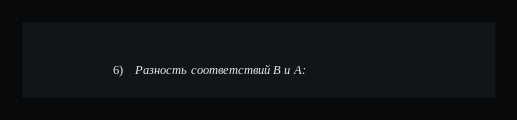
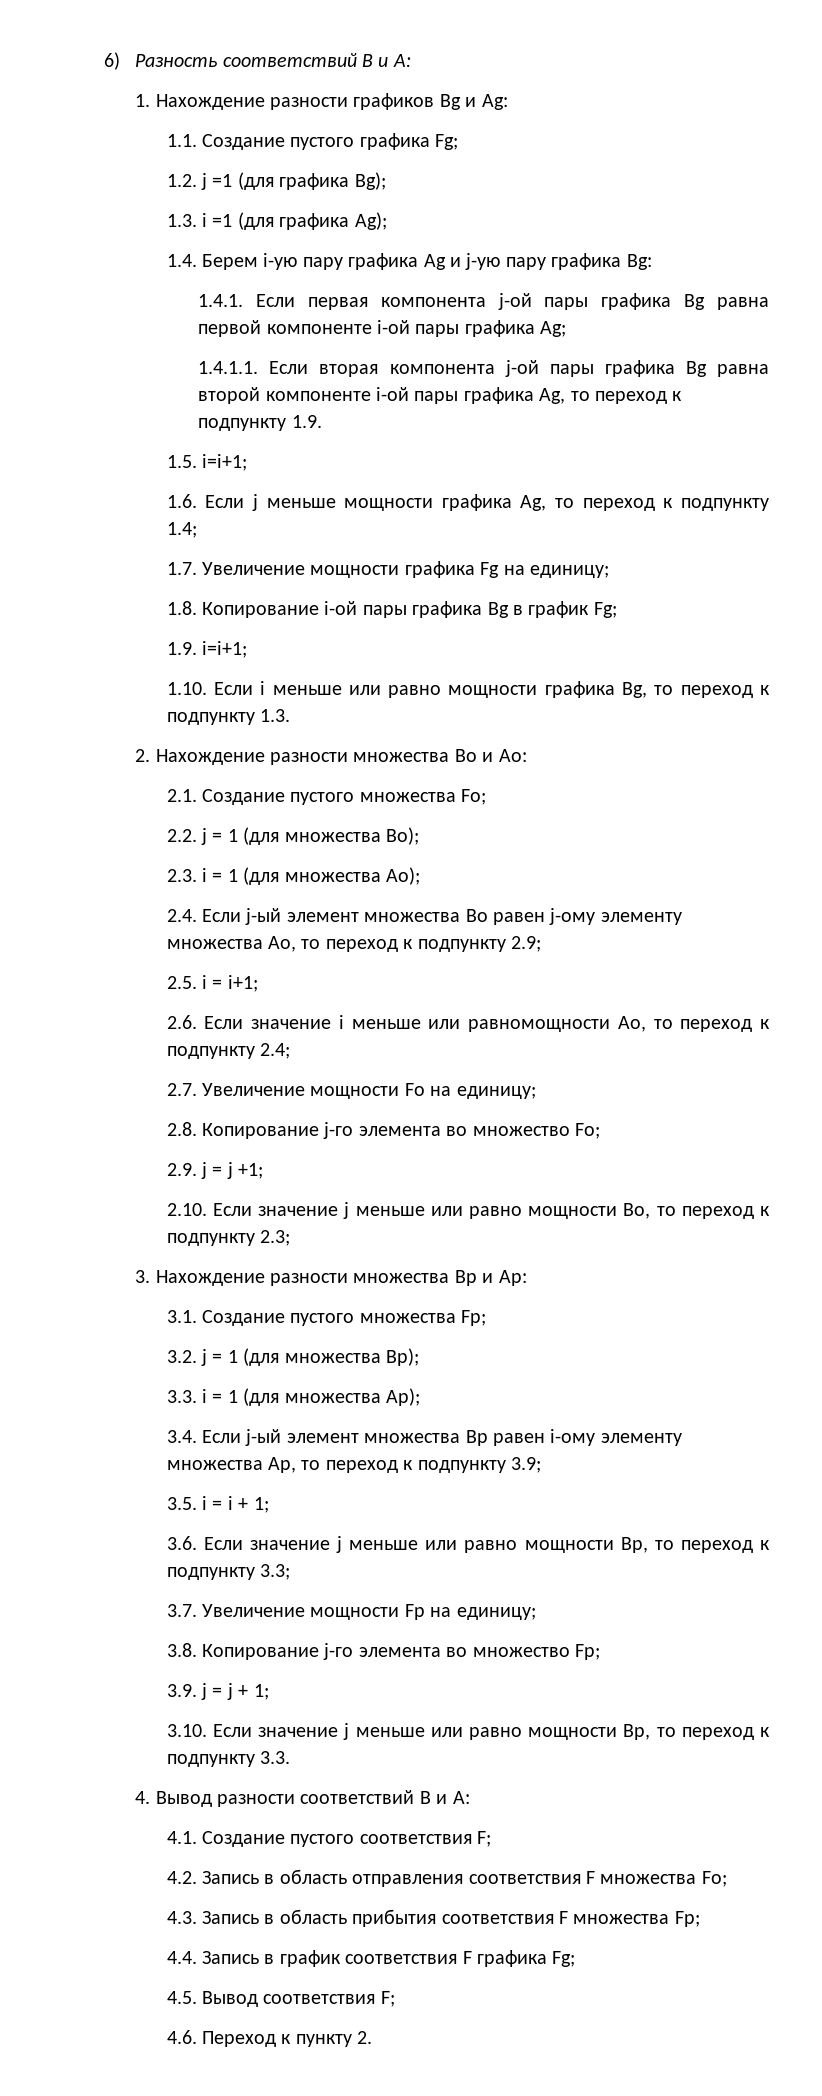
+ 1. Нахождение разности графиков Bg и Ag:
+ 1.1. Создание пустого графика Fg;
+ 1.2. j =1 (для графика Bg);
+ 1.3. i =1 (для графика Ag);
+ 1.4. Берем i-ую пару графика Ag и j-ую пару графика Bg:
+ 1.4.1. Если первая компонента j-ой пары графика Bg равна первой компоненте i-ой пары графика Ag;
+ 1.4.1.1. Если вторая компонента j-ой пары графика Bg равна второй компоненте i-ой пары графика Ag, то переход к подпункту 1.9.
+ 1.5. i=i+1;
+ 1.6. Если j меньше мощности графика Ag, то переход к подпункту 1.4;
+ 1.7. Увеличение мощности графика Fg на единицу;
+ 1.8. Копирование i-ой пары графика Bg в график Fg;
+ 1.9. i=i+1;
+ 1.10. Если i меньше или равно мощности графика Bg, то переход к подпункту 1.3.
+ 2. Нахождение разности множества Bo и Ao:
+ 2.1. Создание пустого множества Fo;
+ 2.2. j = 1 (для множества Bo);
+ 2.3. i = 1 (для множества Ao);
+ 2.4. Если j-ый элемент множества Bo равен j-ому элементу множества Ао, то переход к подпункту 2.9;
+ 2.5. i = i+1;
+ 2.6. Если значение i меньше или равномощности Ао, то переход к подпункту 2.4;
+ 2.7. Увеличение мощности Fo на единицу;
+ 2.8. Копирование j-го элемента во множество Fo;
+ 2.9. j = j +1;
+ 2.10. Если значение j меньше или равно мощности Bo, то переход к подпункту 2.3;
+ 3. Нахождение разности множества Bp и Ар:
+ 3.1. Создание пустого множества Fp;
+ 3.2. j = 1 (для множества Bp);
+ 3.3. i = 1 (для множества Ap);
+ 3.4. Если j-ый элемент множества Bp равен i-ому элементу множества Ар, то переход к подпункту 3.9;
+ 3.5. i = i + 1;
+ 3.6. Если значение j меньше или равно мощности Bp, то переход к подпункту 3.3;
+ 3.7. Увеличение мощности Fp на единицу;
+ 3.8. Копирование j-го элемента во множество Fp;
+ 3.9. j = j + 1;
+ 3.10. Если значение j меньше или равно мощности Bp, то переход к подпункту 3.3.
+ 4. Вывод разности соответствий В и А:
+ 4.1. Создание пустого соответствия F;
+ 4.2. Запись в область отправления соответствия F множества Fo;
+ 4.3. Запись в область прибытия соответствия F множества Fp;
+ 4.4. Запись в график соответствия F графика Fg;
+ 4.5. Вывод соответствия F;
+ 4.6. Переход к пункту 2.

